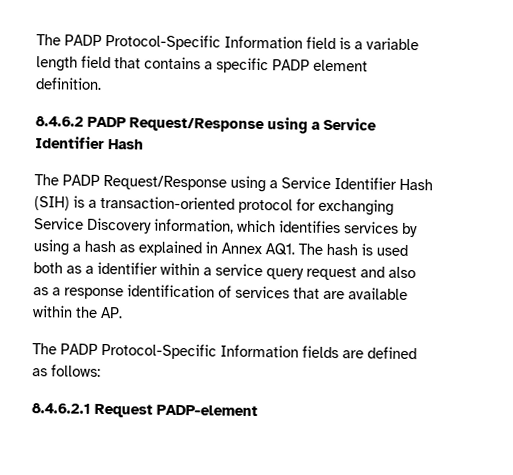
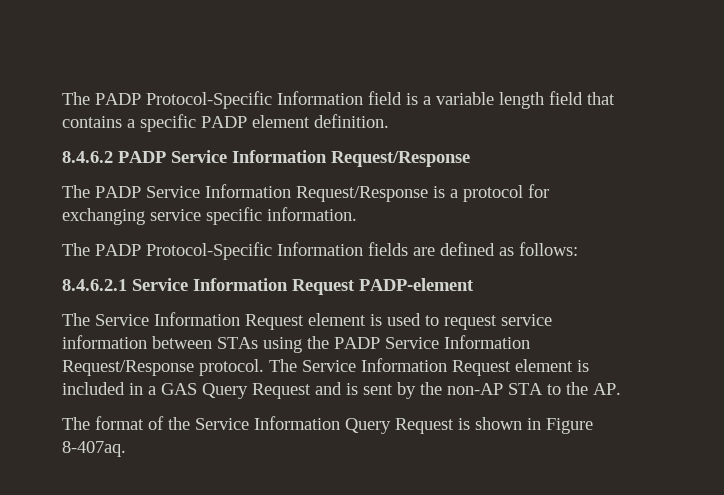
- 8.4.6.2 PADP Request/Response using a Service Identifier Hash
- The PADP Request/Response using a Service Identifier Hash (SIH) is a transaction-oriented protocol for exchanging Service Discovery information, which identifies services by using a hash as explained in Annex AQ1. The hash is used both as a identifier within a service query request and also as a response identification of services that are available within the AP.
+ 8.4.6.2 PADP Service Information Request/Response
+ The PADP Service Information Request/Response is a protocol for exchanging service specific information.
- 8.4.6.2.1 Request PADP-element
+ 8.4.6.2.1 Service Information Request PADP-element
+ The Service Information Request element is used to request service information between STAs using the PADP Service Information Request/Response protocol. The Service Information Request element is included in a GAS Query Request and is sent by the non-AP STA to the AP.
+ The format of the Service Information Query Request is shown in Figure 8-407aq.

